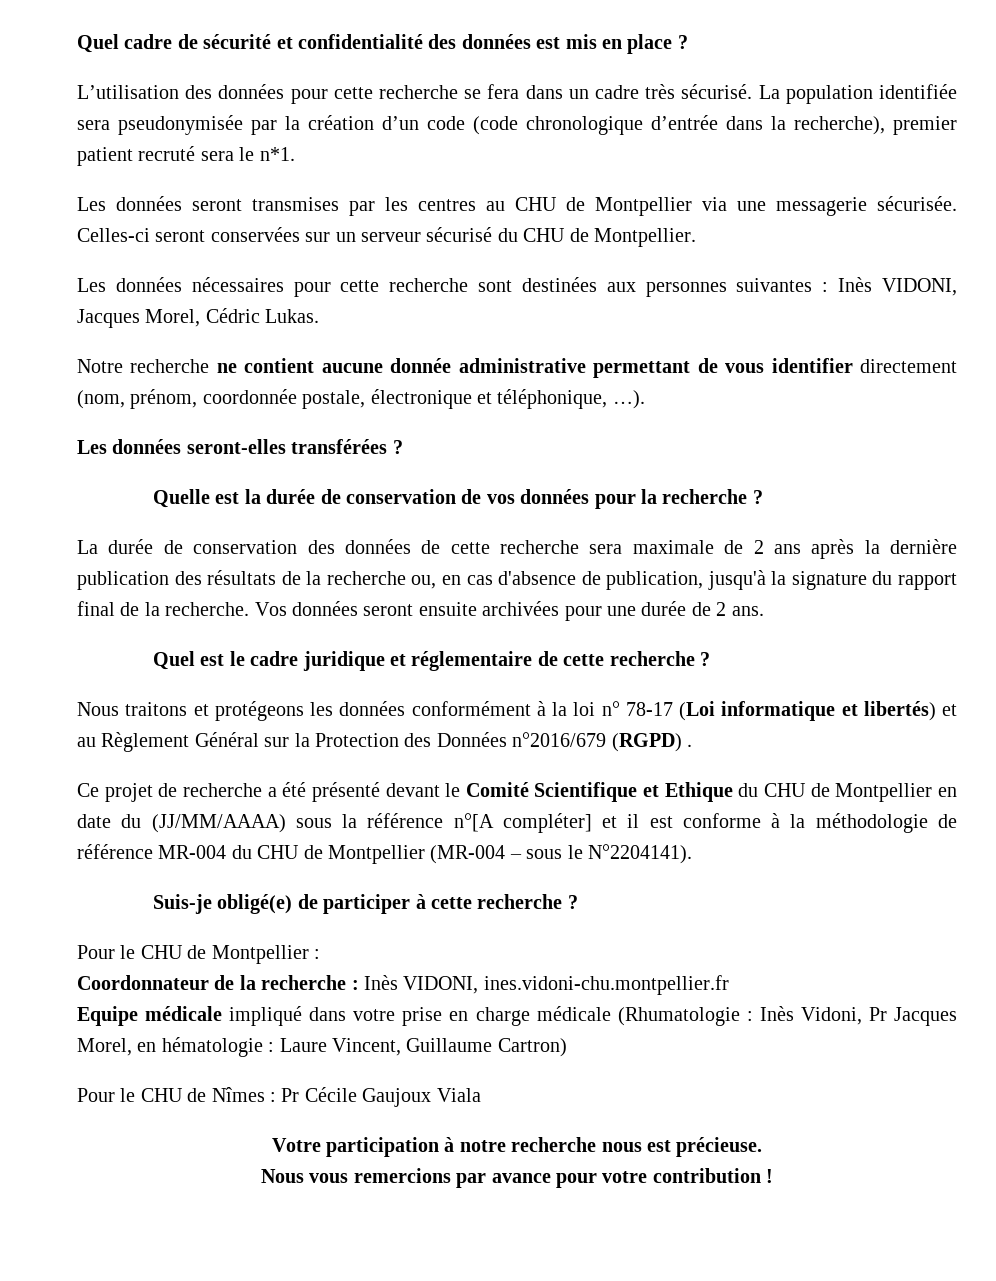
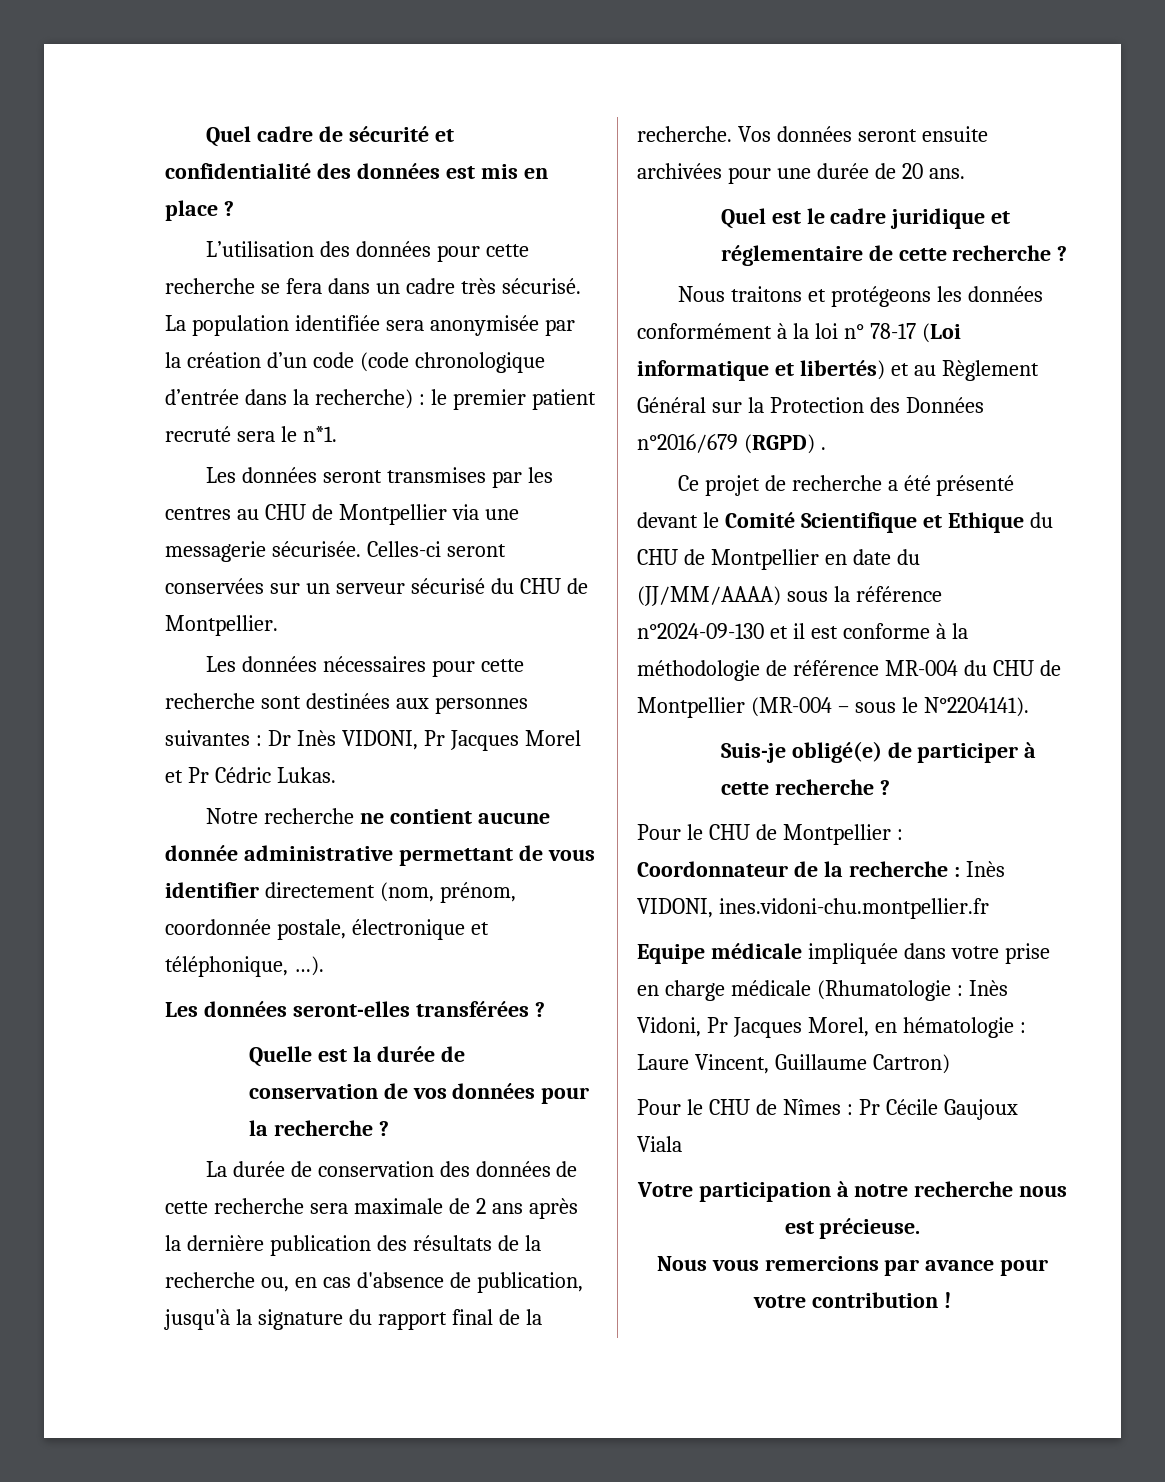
- La population identifiée sera pseudonymisée par la création d’un code (code chronologique d’entrée dans la recherche), premier patient recruté sera le n*1.
+ La population identifiée sera anonymisée par la création d’un code (code chronologique d’entrée dans la recherche) : le premier patient recruté sera le n*1.
- Les données nécessaires pour cette recherche sont destinées aux personnes suivantes : Inès VIDONI, Jacques Morel, Cédric Lukas.
+ Les données nécessaires pour cette recherche sont destinées aux personnes suivantes : Dr Inès VIDONI, Pr Jacques Morel et Pr Cédric Lukas.
- Vos données seront ensuite archivées pour une durée de 2 ans.
+ Vos données seront ensuite archivées pour une durée de 20 ans.
- Ce projet de recherche a été présenté devant le Comité Scientifique et Ethique du CHU de Montpellier en date du (JJ/MM/AAAA) sous la référence n°[A compléter] et il est conforme à la méthodologie de référence MR-004 du CHU de Montpellier (MR-004 – sous le N°2204141).
+ Ce projet de recherche a été présenté devant le Comité Scientifique et Ethique du CHU de Montpellier en date du (JJ/MM/AAAA) sous la référence n°2024-09-130 et il est conforme à la méthodologie de référence MR-004 du CHU de Montpellier (MR-004 – sous le N°2204141).
- Equipe médicale impliqué dans votre prise en charge médicale (Rhumatologie : Inès Vidoni, Pr Jacques Morel, en hématologie : Laure Vincent, Guillaume Cartron)
+ Equipe médicale impliquée dans votre prise en charge médicale (Rhumatologie : Inès Vidoni, Pr Jacques Morel, en hématologie : Laure Vincent, Guillaume Cartron)

